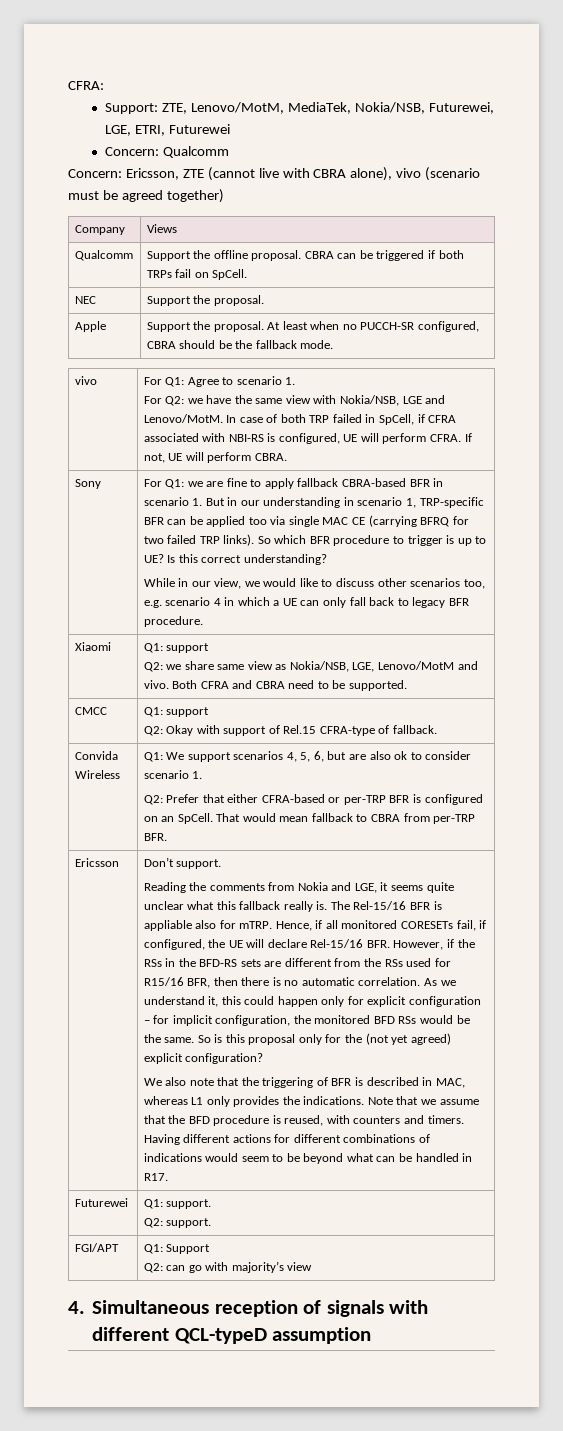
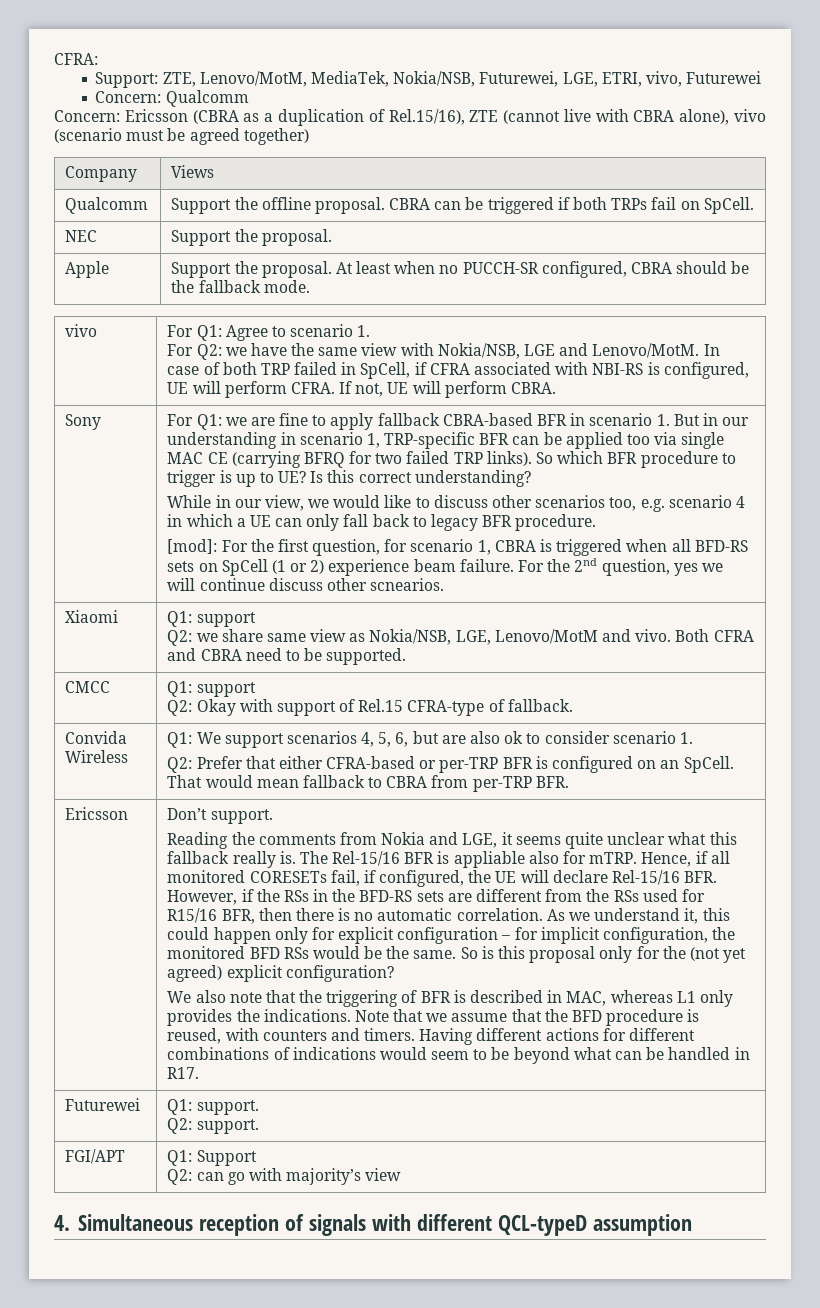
- Support: ZTE, Lenovo/MotM, MediaTek, Nokia/NSB, Futurewei, LGE, ETRI, Futurewei
+ Support: ZTE, Lenovo/MotM, MediaTek, Nokia/NSB, Futurewei, LGE, ETRI, vivo, Futurewei
- Concern: Ericsson, ZTE (cannot live with CBRA alone), vivo (scenario must be agreed together)
+ Concern: Ericsson (CBRA as a duplication of Rel.15/16), ZTE (cannot live with CBRA alone), vivo (scenario must be agreed together)
+ [mod]: For the first question, for scenario 1, CBRA is triggered when all BFD-RS sets on SpCell (1 or 2) experience beam failure. For the 2nd question, yes we will continue discuss other scnearios.

